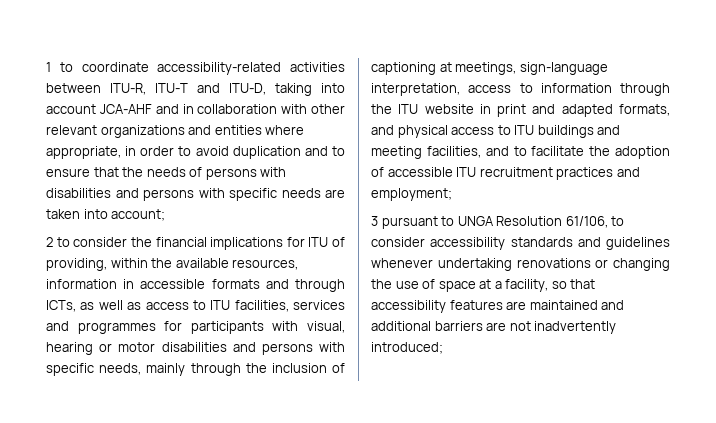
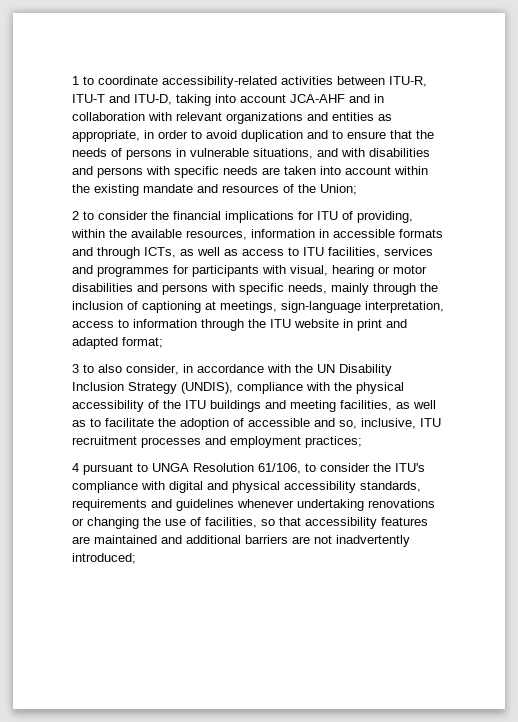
- 1 to coordinate accessibility-related activities between ITU-R, ITU-T and ITU-D, taking into account JCA-AHF and in collaboration with other relevant organizations and entities where appropriate, in order to avoid duplication and to ensure that the needs of persons with disabilities and persons with specific needs are taken into account;
+ 1 to coordinate accessibility-related activities between ITU-R, ITU-T and ITU-D, taking into account JCA-AHF and in collaboration with relevant organizations and entities as appropriate, in order to avoid duplication and to ensure that the needs of persons in vulnerable situations, and with disabilities and persons with specific needs are taken into account within the existing mandate and resources of the Union;
- 2 to consider the financial implications for ITU of providing, within the available resources, information in accessible formats and through ICTs, as well as access to ITU facilities, services and programmes for participants with visual, hearing or motor disabilities and persons with specific needs, mainly through the inclusion of captioning at meetings, sign-language interpretation, access to information through the ITU website in print and adapted formats, and physical access to ITU buildings and meeting facilities, and to facilitate the adoption of accessible ITU recruitment practices and employment;
- 3 pursuant to UNGA Resolution 61/106, to consider accessibility standards and guidelines whenever undertaking renovations or changing the use of space at a facility, so that accessibility features are maintained and additional barriers are not inadvertently introduced;
+ 2 to consider the financial implications for ITU of providing, within the available resources, information in accessible formats and through ICTs, as well as access to ITU facilities, services and programmes for participants with visual, hearing or motor disabilities and persons with specific needs, mainly through the inclusion of captioning at meetings, sign-language interpretation, access to information through the ITU website in print and adapted format;
+ 3 to also consider, in accordance with the UN Disability Inclusion Strategy (UNDIS), compliance with the physical accessibility of the ITU buildings and meeting facilities, as well as to facilitate the adoption of accessible and so, inclusive, ITU recruitment processes and employment practices;
+ 4 pursuant to UNGA Resolution 61/106, to consider the ITU's compliance with digital and physical accessibility standards, requirements and guidelines whenever undertaking renovations or changing the use of facilities, so that accessibility features are maintained and additional barriers are not inadvertently introduced;

